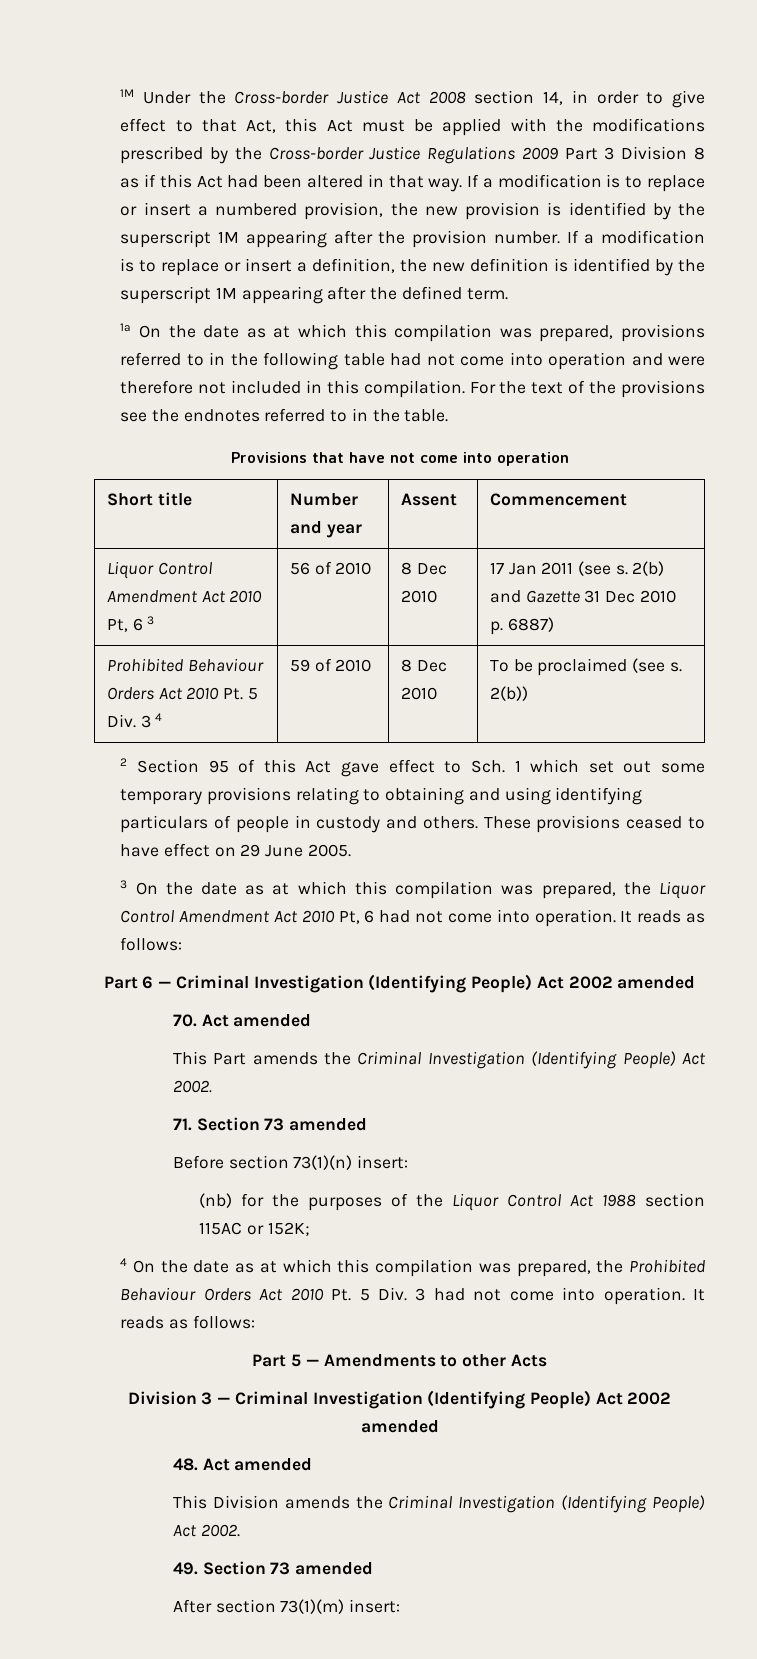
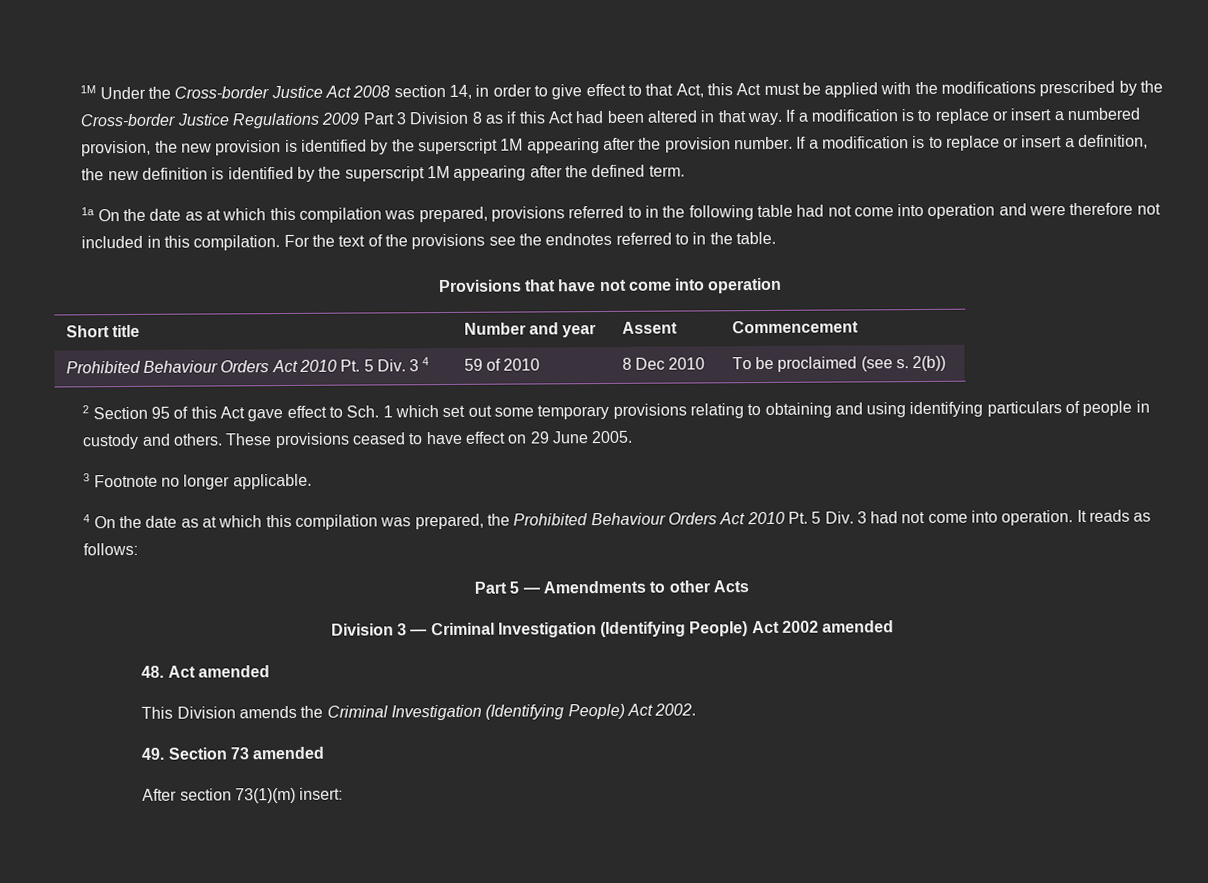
- Liquor Control Amendment Act 2010 Pt, 6 3 | 56 of 2010 | 8 Dec 2010 | 17 Jan 2011 (see s. 2(b) and Gazette 31 Dec 2010 p. 6887)
- 3 On the date as at which this compilation was prepared, the Liquor Control Amendment Act 2010 Pt, 6 had not come into operation. It reads as follows:
- Part 6 — Criminal Investigation (Identifying People) Act 2002 amended
- 70. Act amended
- This Part amends the Criminal Investigation (Identifying People) Act 2002.
- 71. Section 73 amended
- Before section 73(1)(n) insert:
- (nb) for the purposes of the Liquor Control Act 1988 section 115AC or 152K;
+ 3 Footnote no longer applicable.

